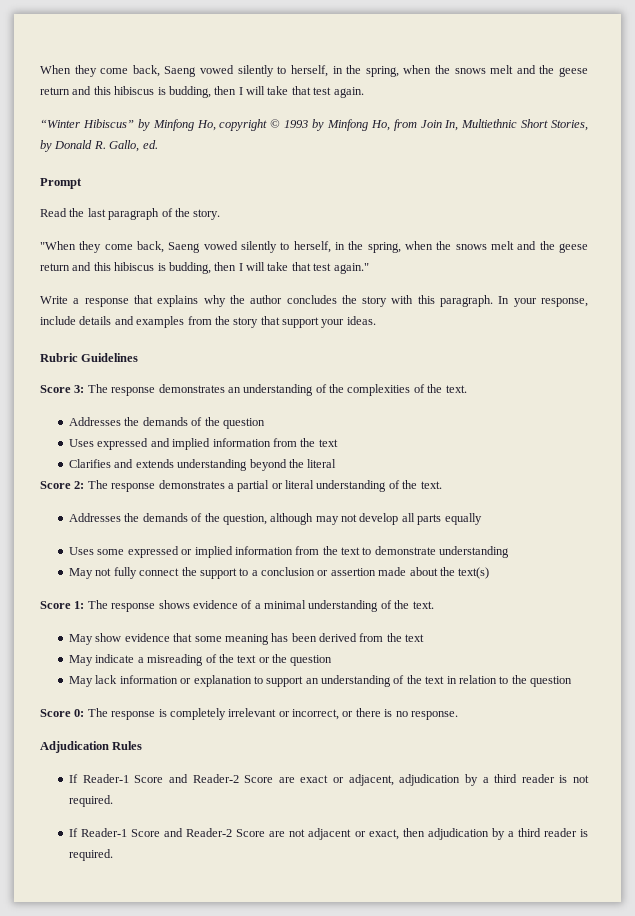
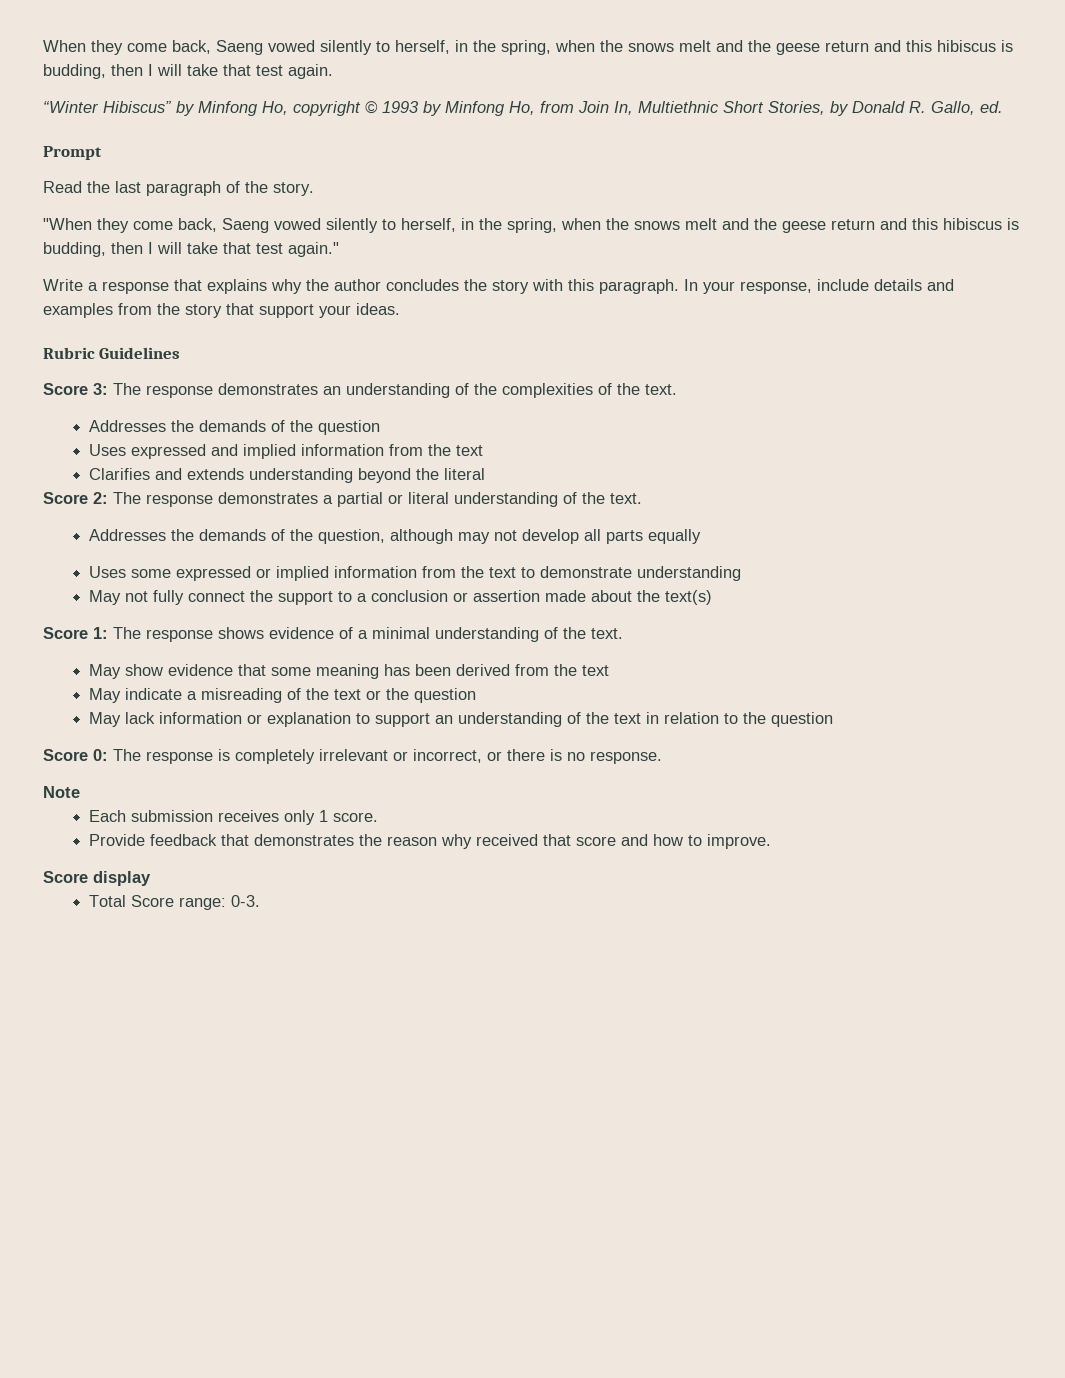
- Adjudication Rules
- If Reader‐1 Score and Reader‐2 Score are exact or adjacent, adjudication by a third reader is not required.
- If Reader‐1 Score and Reader‐2 Score are not adjacent or exact, then adjudication by a third reader is required.
+ Note
+ Each submission receives only 1 score.
+ Provide feedback that demonstrates the reason why received that score and how to improve.
+ Score display
+ Total Score range: 0-3.

